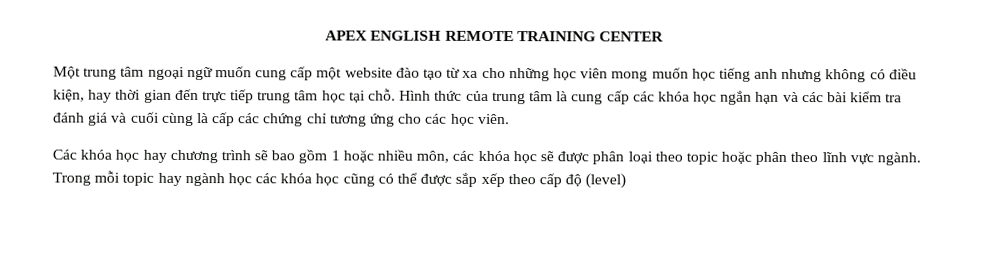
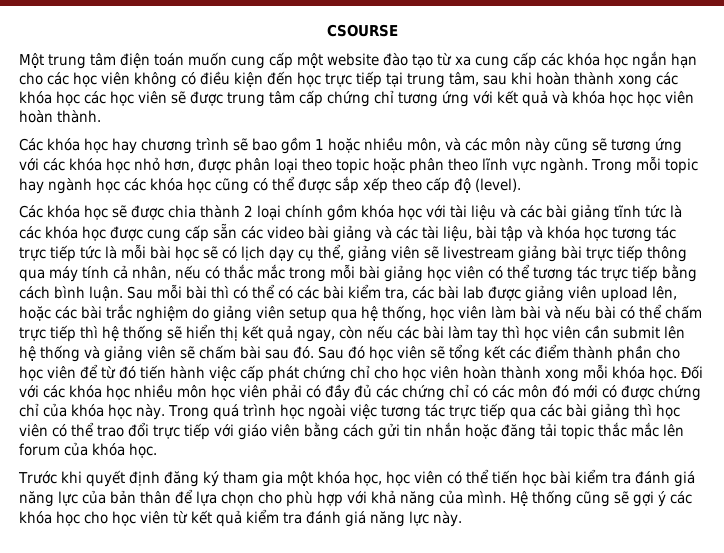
- APEX ENGLISH REMOTE TRAINING CENTER
+ CSOURSE
- Một trung tâm ngoại ngữ muốn cung cấp một website đào tạo từ xa cho những học viên mong muốn học tiếng anh nhưng không có điều kiện, hay thời gian đến trực tiếp trung tâm học tại chỗ. Hình thức của trung tâm là cung cấp các khóa học ngắn hạn và các bài kiểm tra đánh giá và cuối cùng là cấp các chứng chỉ tương ứng cho các học viên.
+ Một trung tâm điện toán muốn cung cấp một website đào tạo từ xa cung cấp các khóa học ngắn hạn cho các học viên không có điều kiện đến học trực tiếp tại trung tâm, sau khi hoàn thành xong các khóa học các học viên sẽ được trung tâm cấp chứng chỉ tương ứng với kết quả và khóa học học viên hoàn thành.
- Các khóa học hay chương trình sẽ bao gồm 1 hoặc nhiều môn, các khóa học sẽ được phân loại theo topic hoặc phân theo lĩnh vực ngành.
+ Các khóa học hay chương trình sẽ bao gồm 1 hoặc nhiều môn, và các môn này cũng sẽ tương ứng với các khóa học nhỏ hơn, được phân loại theo topic hoặc phân theo lĩnh vực ngành.
- Trong mỗi topic hay ngành học các khóa học cũng có thể được sắp xếp theo cấp độ (level)
+ Trong mỗi topic hay ngành học các khóa học cũng có thể được sắp xếp theo cấp độ (level).
+ Các khóa học sẽ được chia thành 2 loại chính gồm khóa học với tài liệu và các bài giảng tĩnh tức là các khóa học được cung cấp sẵn các video bài giảng và các tài liệu, bài tập và khóa học tương tác trực tiếp tức là mỗi bài học sẽ có lịch dạy cụ thể, giảng viên sẽ livestream giảng bài trực tiếp thông qua máy tính cả nhân, nếu có thắc mắc trong mỗi bài giảng học viên có thể tương tác trực tiếp bằng cách bình luận. Sau mỗi bài thì có thể có các bài kiểm tra, các bài lab được giảng viên upload lên, hoặc các bài trắc nghiệm do giảng viên setup qua hệ thống, học viên làm bài và nếu bài có thể chấm trực tiếp thì hệ thống sẽ hiển thị kết quả ngay, còn nếu các bài làm tay thì học viên cần submit lên hệ thống và giảng viên sẽ chấm bài sau đó. Sau đó học viên sẽ tổng kết các điểm thành phần cho học viên để từ đó tiến hành việc cấp phát chứng chỉ cho học viên hoàn thành xong mỗi khóa học. Đối với các khóa học nhiều môn học viên phải có đầy đủ các chứng chỉ có các môn đó mới có được chứng chỉ của khóa học này. Trong quá trình học ngoài việc tương tác trực tiếp qua các bài giảng thì học viên có thể trao đổi trực tiếp với giáo viên bằng cách gửi tin nhắn hoặc đăng tải topic thắc mắc lên forum của khóa học.
+ Trước khi quyết định đăng ký tham gia một khóa học, học viên có thể tiến học bài kiểm tra đánh giá năng lực của bản thân để lựa chọn cho phù hợp với khả năng của mình. Hệ thống cũng sẽ gợi ý các khóa học cho học viên từ kết quả kiểm tra đánh giá năng lực này.

